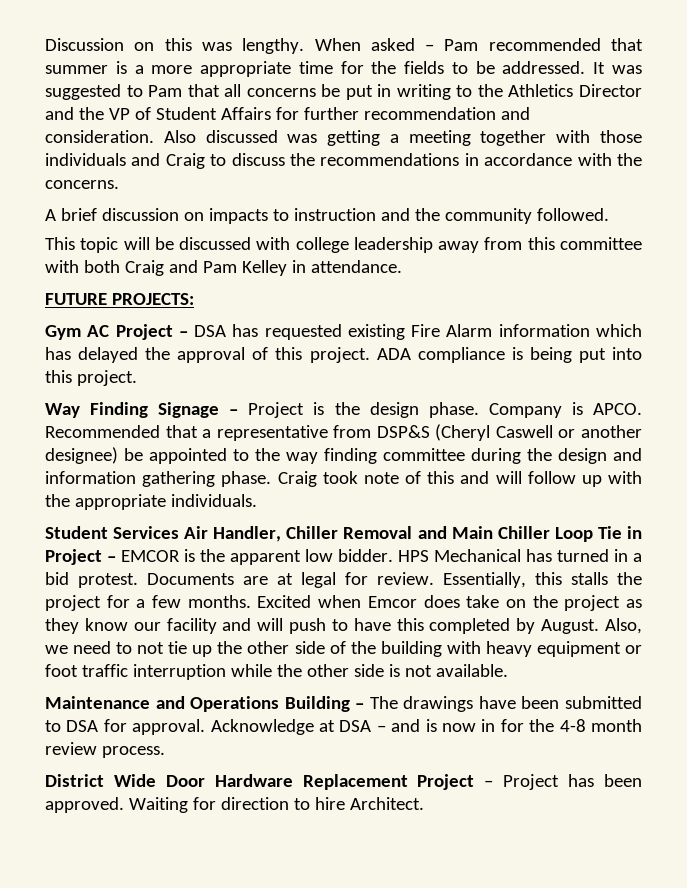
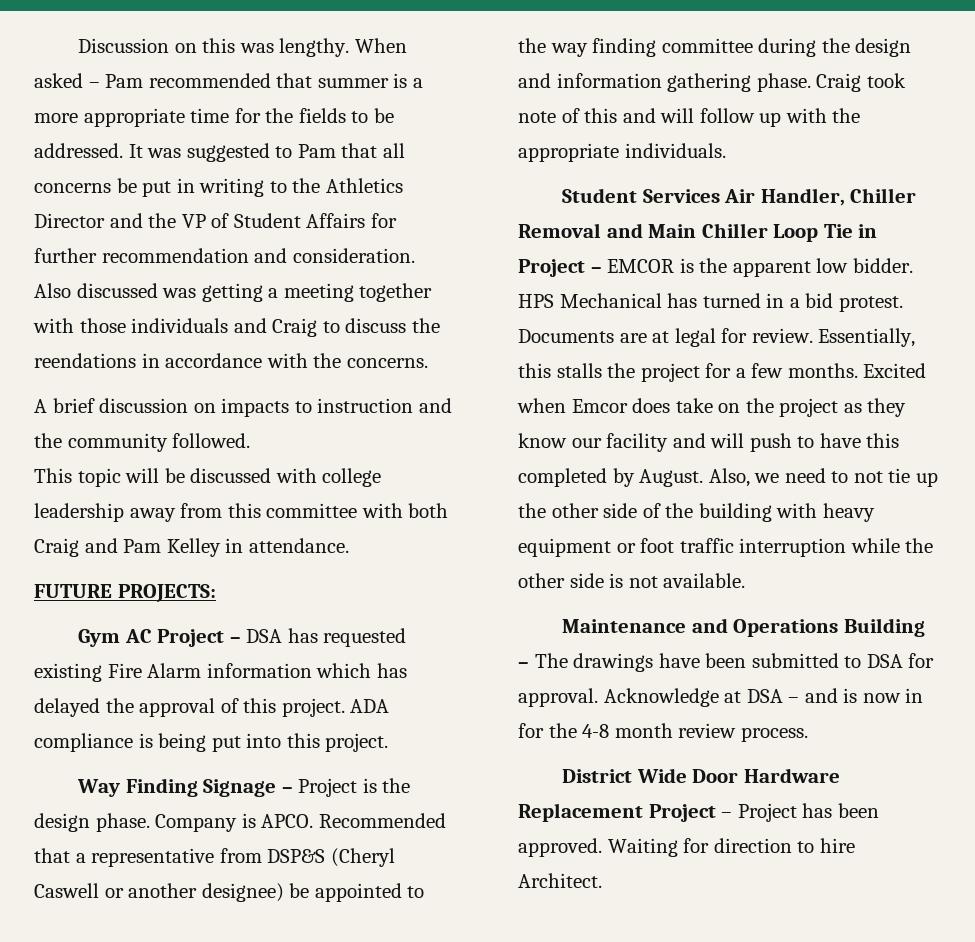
- Also discussed was getting a meeting together with those individuals and Craig to discuss the recommendations in accordance with the concerns.
+ Also discussed was getting a meeting together with those individuals and Craig to discuss the reendations in accordance with the concerns.

